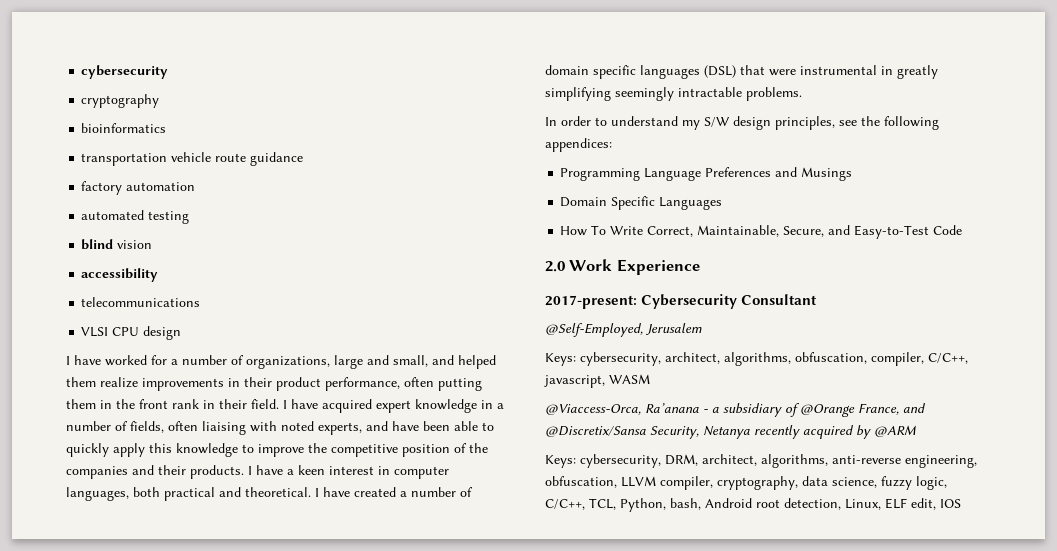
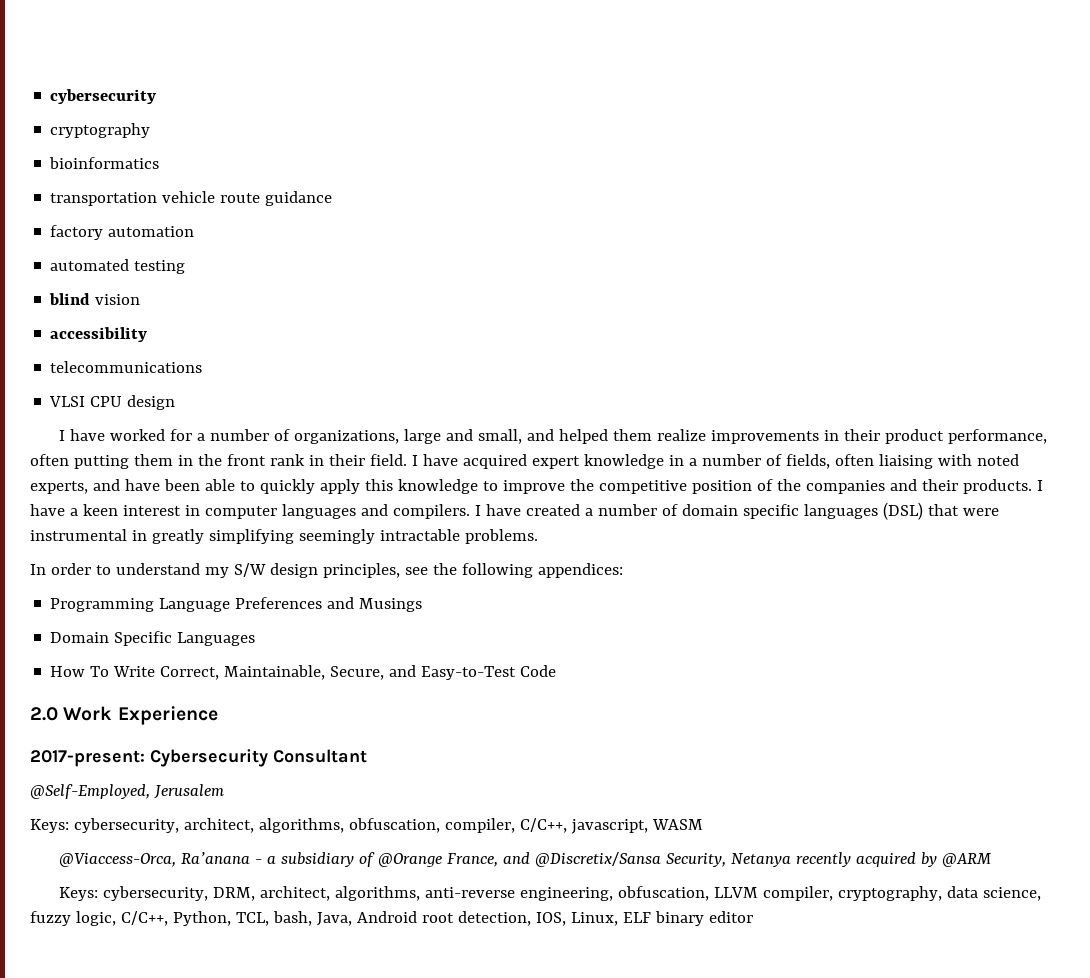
- I have a keen interest in computer languages, both practical and theoretical.
+ I have a keen interest in computer languages and compilers.
- Keys: cybersecurity, DRM, architect, algorithms, anti-reverse engineering, obfuscation, LLVM compiler, cryptography, data science, fuzzy logic, C/C++, TCL, Python, bash, Android root detection, Linux, ELF edit, IOS
+ Keys: cybersecurity, DRM, architect, algorithms, anti-reverse engineering, obfuscation, LLVM compiler, cryptography, data science, fuzzy logic, C/C++, Python, TCL, bash, Java, Android root detection, IOS, Linux, ELF binary editor

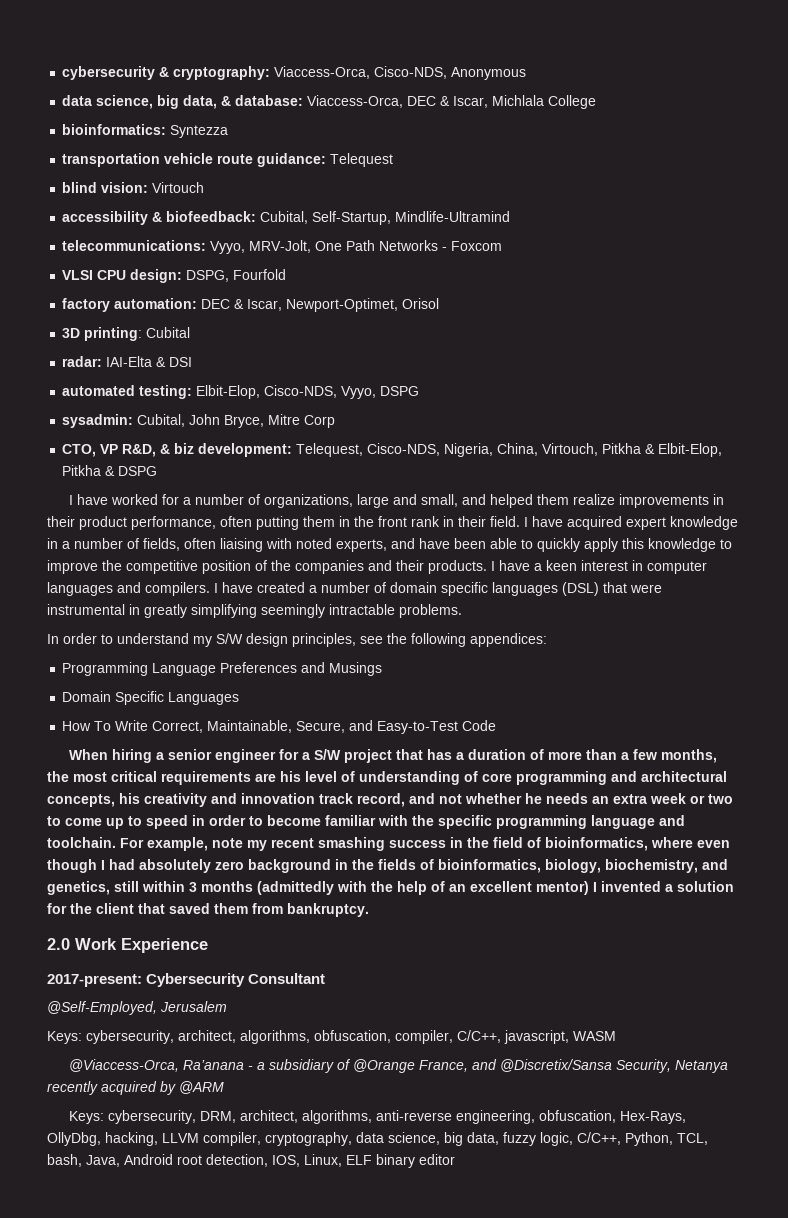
- cybersecurity
- cryptography
- bioinformatics
- transportation vehicle route guidance
- factory automation
- automated testing
+ cybersecurity & cryptography: Viaccess-Orca, Cisco-NDS, Anonymous
+ data science, big data, & database: Viaccess-Orca, DEC & Iscar, Michlala College
+ bioinformatics: Syntezza
+ transportation vehicle route guidance: Telequest
- blind vision
+ blind vision: Virtouch
- accessibility
- telecommunications
- VLSI CPU design
+ accessibility & biofeedback: Cubital, Self-Startup, Mindlife-Ultramind
+ telecommunications: Vyyo, MRV-Jolt, One Path Networks - Foxcom
+ VLSI CPU design: DSPG, Fourfold
+ factory automation: DEC & Iscar, Newport-Optimet, Orisol
+ 3D printing: Cubital
+ radar: IAI-Elta & DSI
+ automated testing: Elbit-Elop, Cisco-NDS, Vyyo, DSPG
+ sysadmin: Cubital, John Bryce, Mitre Corp
+ CTO, VP R&D, & biz development: Telequest, Cisco-NDS, Nigeria, China, Virtouch, Pitkha & Elbit-Elop, Pitkha & DSPG
+ When hiring a senior engineer for a S/W project that has a duration of more than a few months, the most critical requirements are his level of understanding of core programming and architectural concepts, his creativity and innovation track record, and not whether he needs an extra week or two to come up to speed in order to become familiar with the specific programming language and toolchain. For example, note my recent smashing success in the field of bioinformatics, where even though I had absolutely zero background in the fields of bioinformatics, biology, biochemistry, and genetics, still within 3 months (admittedly with the help of an excellent mentor) I invented a solution for the client that saved them from bankruptcy.
- Keys: cybersecurity, DRM, architect, algorithms, anti-reverse engineering, obfuscation, LLVM compiler, cryptography, data science, fuzzy logic, C/C++, Python, TCL, bash, Java, Android root detection, IOS, Linux, ELF binary editor
+ Keys: cybersecurity, DRM, architect, algorithms, anti-reverse engineering, obfuscation, Hex-Rays, OllyDbg, hacking, LLVM compiler, cryptography, data science, big data, fuzzy logic, C/C++, Python, TCL, bash, Java, Android root detection, IOS, Linux, ELF binary editor

